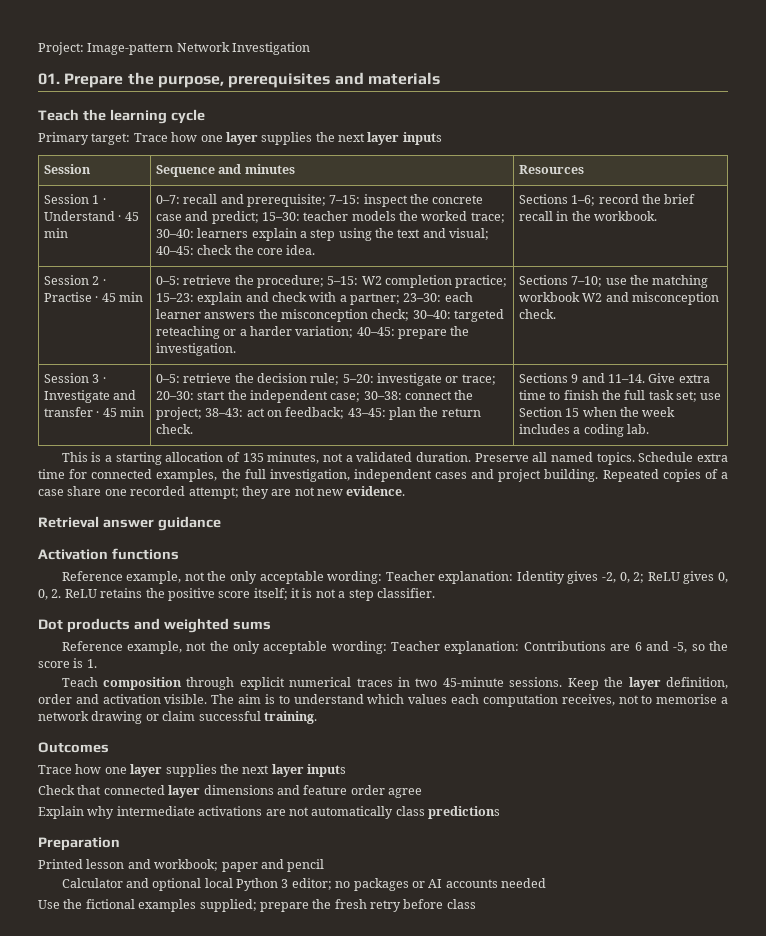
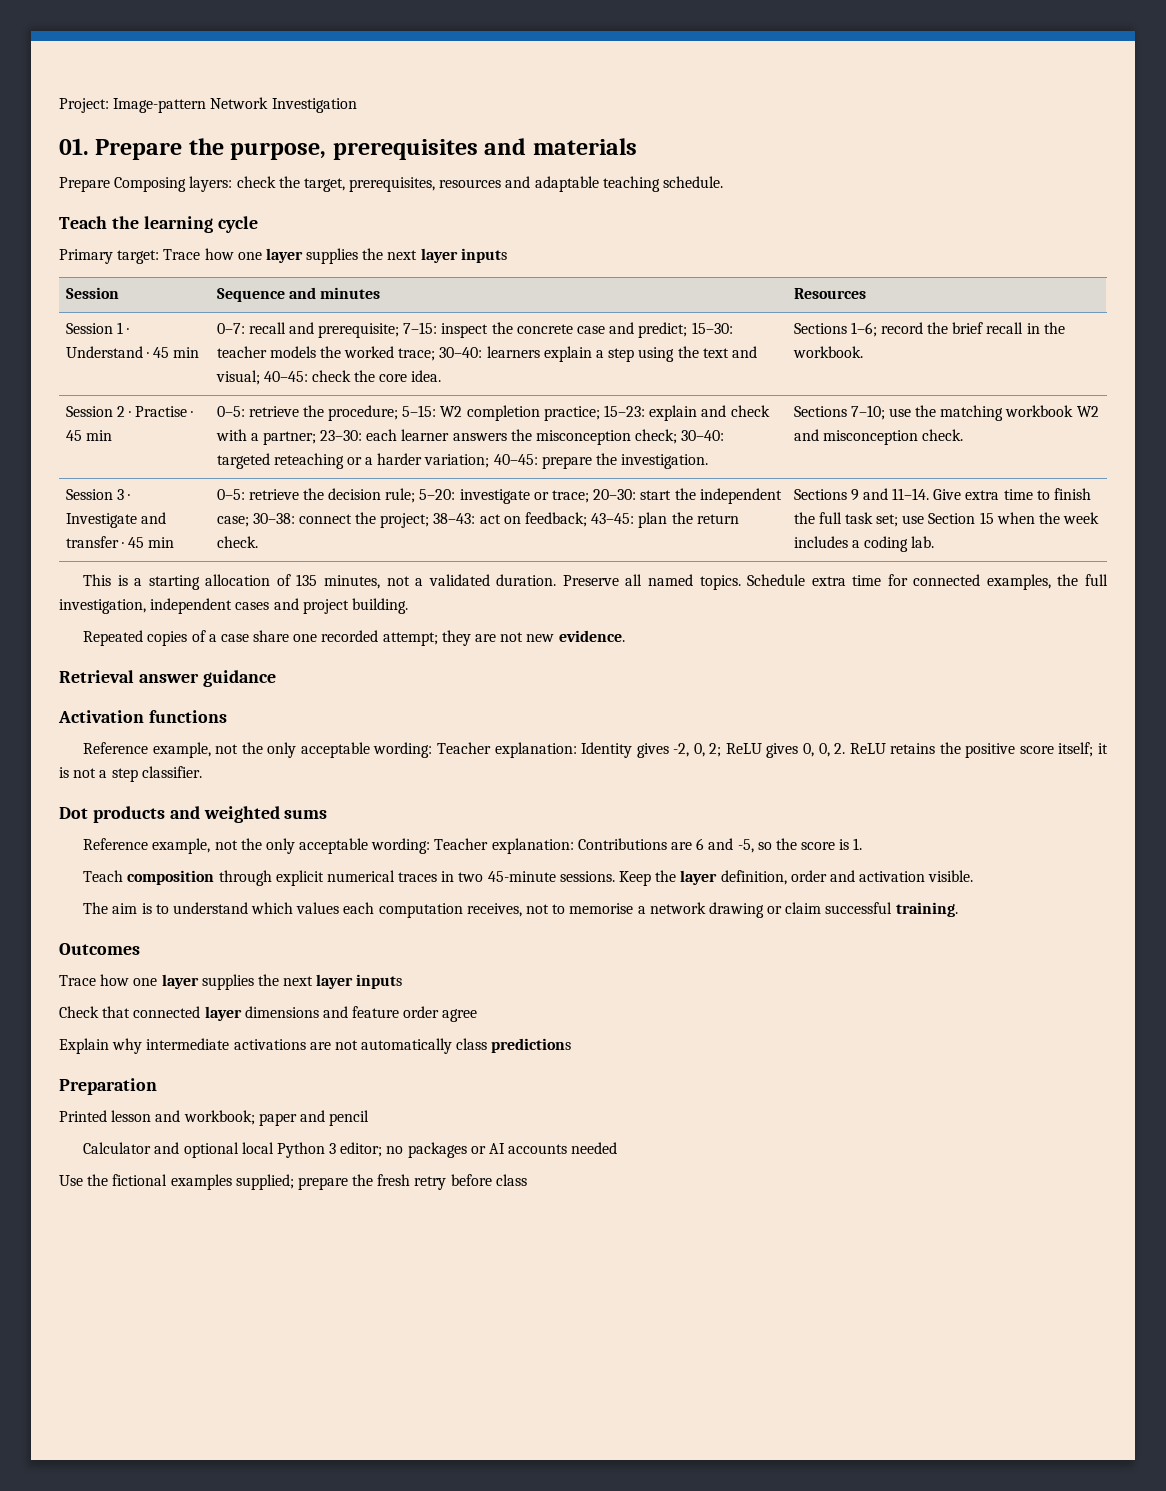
+ Prepare Composing layers: check the target, prerequisites, resources and adaptable teaching schedule.
- Schedule extra time for connected examples, the full investigation, independent cases and project building. Repeated copies of a case share one recorded attempt; they are not new evidence.
+ Schedule extra time for connected examples, the full investigation, independent cases and project building.
+ Repeated copies of a case share one recorded attempt; they are not new evidence.
- Keep the layer definition, order and activation visible. The aim is to understand which values each computation receives, not to memorise a network drawing or claim successful training.
+ Keep the layer definition, order and activation visible.
+ The aim is to understand which values each computation receives, not to memorise a network drawing or claim successful training.

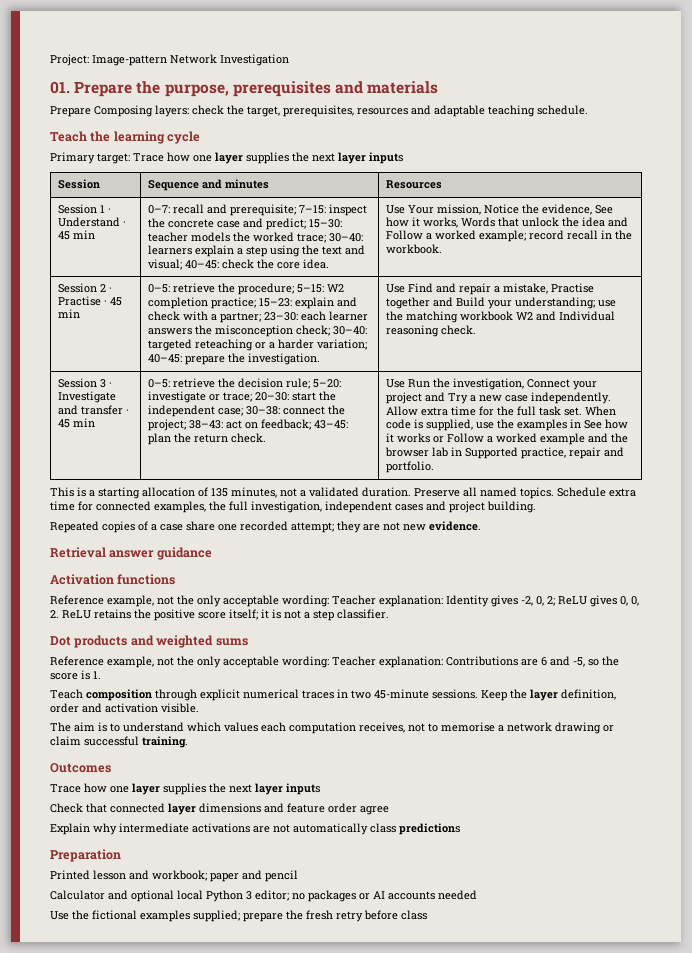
- Sections 1–6; record the brief recall in the workbook.
+ Use Your mission, Notice the evidence, See how it works, Words that unlock the idea and Follow a worked example; record recall in the workbook.
- Sections 7–10; use the matching workbook W2 and misconception check.
+ Use Find and repair a mistake, Practise together and Build your understanding; use the matching workbook W2 and Individual reasoning check.
- Sections 9 and 11–14. Give extra time to finish the full task set; use Section 15 when the week includes a coding lab.
+ Use Run the investigation, Connect your project and Try a new case independently. Allow extra time for the full task set. When code is supplied, use the examples in See how it works or Follow a worked example and the browser lab in Supported practice, repair and portfolio.

